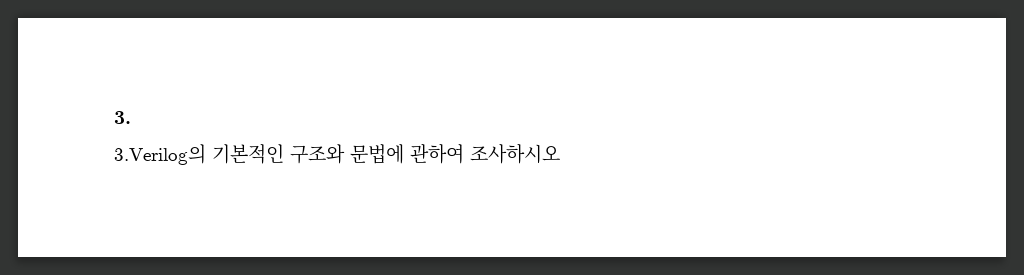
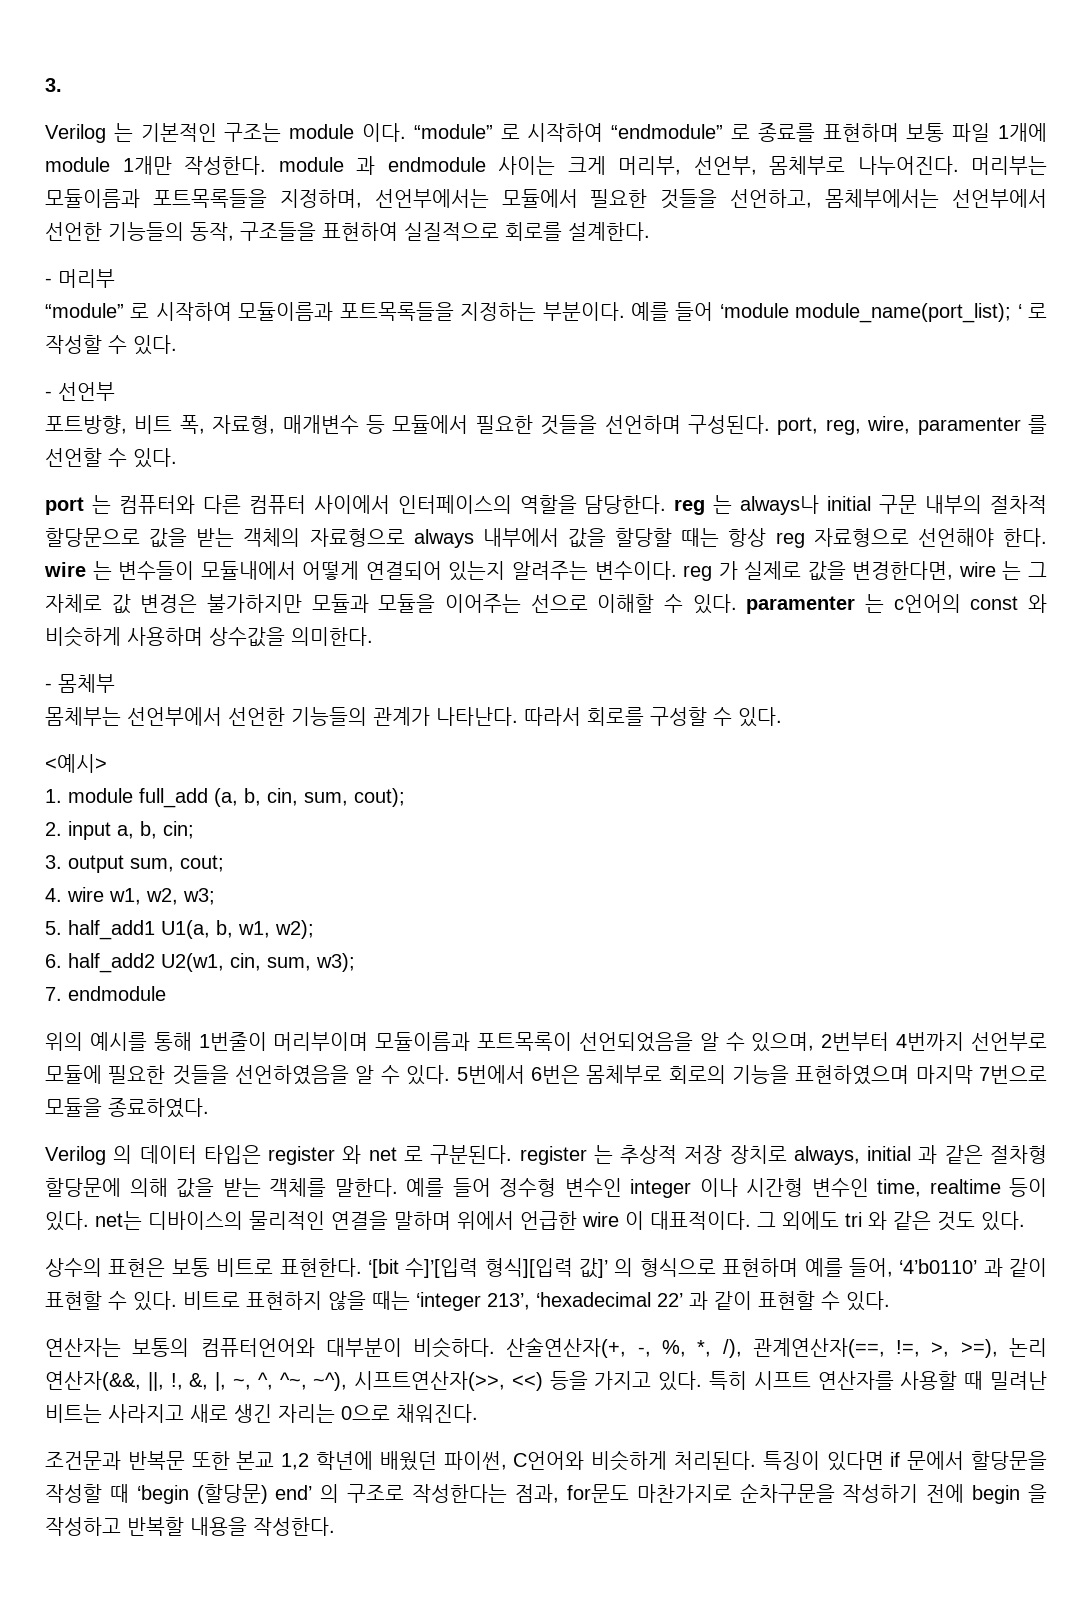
- 3.Verilog의 기본적인 구조와 문법에 관하여 조사하시오
+ Verilog 는 기본적인 구조는 module 이다. “module” 로 시작하여 “endmodule” 로 종료를 표현하며 보통 파일 1개에 module 1개만 작성한다. module 과 endmodule 사이는 크게 머리부, 선언부, 몸체부로 나누어진다. 머리부는 모듈이름과 포트목록들을 지정하며, 선언부에서는 모듈에서 필요한 것들을 선언하고, 몸체부에서는 선언부에서 선언한 기능들의 동작, 구조들을 표현하여 실질적으로 회로를 설계한다.
+ - 머리부
+ “module” 로 시작하여 모듈이름과 포트목록들을 지정하는 부분이다. 예를 들어 ‘module module_name(port_list); ‘ 로 작성할 수 있다.
+ - 선언부
+ 포트방향, 비트 폭, 자료형, 매개변수 등 모듈에서 필요한 것들을 선언하며 구성된다. port, reg, wire, paramenter 를 선언할 수 있다.
+ port 는 컴퓨터와 다른 컴퓨터 사이에서 인터페이스의 역할을 담당한다. reg 는 always나 initial 구문 내부의 절차적 할당문으로 값을 받는 객체의 자료형으로 always 내부에서 값을 할당할 때는 항상 reg 자료형으로 선언해야 한다. wire 는 변수들이 모듈내에서 어떻게 연결되어 있는지 알려주는 변수이다. reg 가 실제로 값을 변경한다면, wire 는 그 자체로 값 변경은 불가하지만 모듈과 모듈을 이어주는 선으로 이해할 수 있다. paramenter 는 c언어의 const 와 비슷하게 사용하며 상수값을 의미한다.
+ - 몸체부
+ 몸체부는 선언부에서 선언한 기능들의 관계가 나타난다. 따라서 회로를 구성할 수 있다.
+ <예시>
+ 1. module full_add (a, b, cin, sum, cout);
+ 2. input a, b, cin;
+ 3. output sum, cout;
+ 4. wire w1, w2, w3;
+ 5. half_add1 U1(a, b, w1, w2);
+ 6. half_add2 U2(w1, cin, sum, w3);
+ 7. endmodule
+ 위의 예시를 통해 1번줄이 머리부이며 모듈이름과 포트목록이 선언되었음을 알 수 있으며, 2번부터 4번까지 선언부로 모듈에 필요한 것들을 선언하였음을 알 수 있다. 5번에서 6번은 몸체부로 회로의 기능을 표현하였으며 마지막 7번으로 모듈을 종료하였다.
+ Verilog 의 데이터 타입은 register 와 net 로 구분된다. register 는 추상적 저장 장치로 always, initial 과 같은 절차형 할당문에 의해 값을 받는 객체를 말한다. 예를 들어 정수형 변수인 integer 이나 시간형 변수인 time, realtime 등이 있다. net는 디바이스의 물리적인 연결을 말하며 위에서 언급한 wire 이 대표적이다. 그 외에도 tri 와 같은 것도 있다.
+ 상수의 표현은 보통 비트로 표현한다. ‘[bit 수]’[입력 형식][입력 값]’ 의 형식으로 표현하며 예를 들어, ‘4’b0110’ 과 같이 표현할 수 있다. 비트로 표현하지 않을 때는 ‘integer 213’, ‘hexadecimal 22’ 과 같이 표현할 수 있다.
+ 연산자는 보통의 컴퓨터언어와 대부분이 비슷하다. 산술연산자(+, -, %, *, /), 관계연산자(==, !=, >, >=), 논리 연산자(&&, ||, !, &, |, ~, ^, ^~, ~^), 시프트연산자(>>, <<) 등을 가지고 있다. 특히 시프트 연산자를 사용할 때 밀려난 비트는 사라지고 새로 생긴 자리는 0으로 채워진다.
+ 조건문과 반복문 또한 본교 1,2 학년에 배웠던 파이썬, C언어와 비슷하게 처리된다. 특징이 있다면 if 문에서 할당문을 작성할 때 ‘begin (할당문) end’ 의 구조로 작성한다는 점과, for문도 마찬가지로 순차구문을 작성하기 전에 begin 을 작성하고 반복할 내용을 작성한다.

